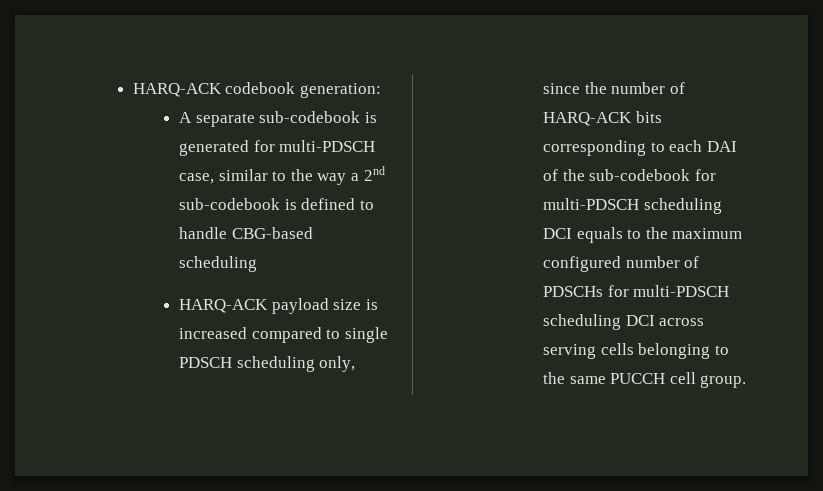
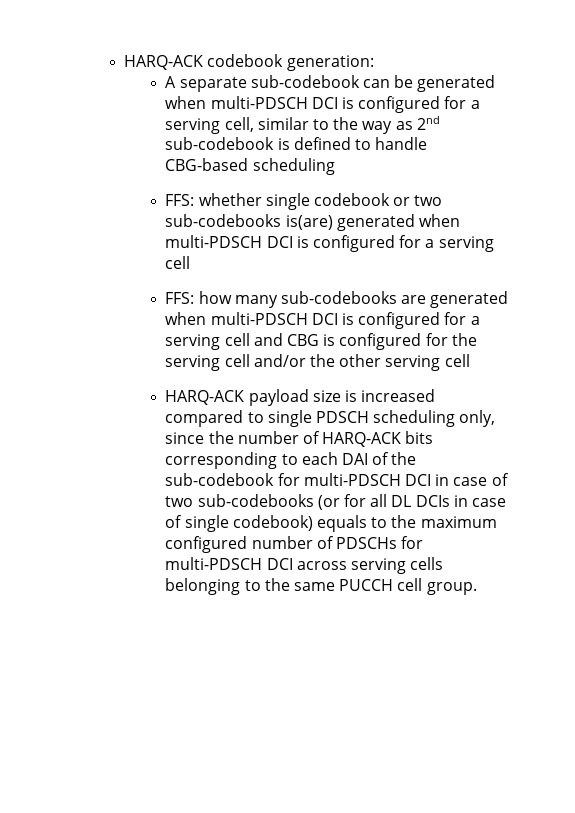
- A separate sub-codebook is generated for multi-PDSCH case, similar to the way a 2nd sub-codebook is defined to handle CBG-based scheduling
+ A separate sub-codebook can be generated when multi-PDSCH DCI is configured for a serving cell, similar to the way as 2nd sub-codebook is defined to handle CBG-based scheduling
+ FFS: whether single codebook or two sub-codebooks is(are) generated when multi-PDSCH DCI is configured for a serving cell
+ FFS: how many sub-codebooks are generated when multi-PDSCH DCI is configured for a serving cell and CBG is configured for the serving cell and/or the other serving cell
- HARQ-ACK payload size is increased compared to single PDSCH scheduling only, since the number of HARQ-ACK bits corresponding to each DAI of the sub-codebook for multi-PDSCH scheduling DCI equals to the maximum configured number of PDSCHs for multi-PDSCH scheduling DCI across serving cells belonging to the same PUCCH cell group.
+ HARQ-ACK payload size is increased compared to single PDSCH scheduling only, since the number of HARQ-ACK bits corresponding to each DAI of the sub-codebook for multi-PDSCH DCI in case of two sub-codebooks (or for all DL DCIs in case of single codebook) equals to the maximum configured number of PDSCHs for multi-PDSCH DCI across serving cells belonging to the same PUCCH cell group.

